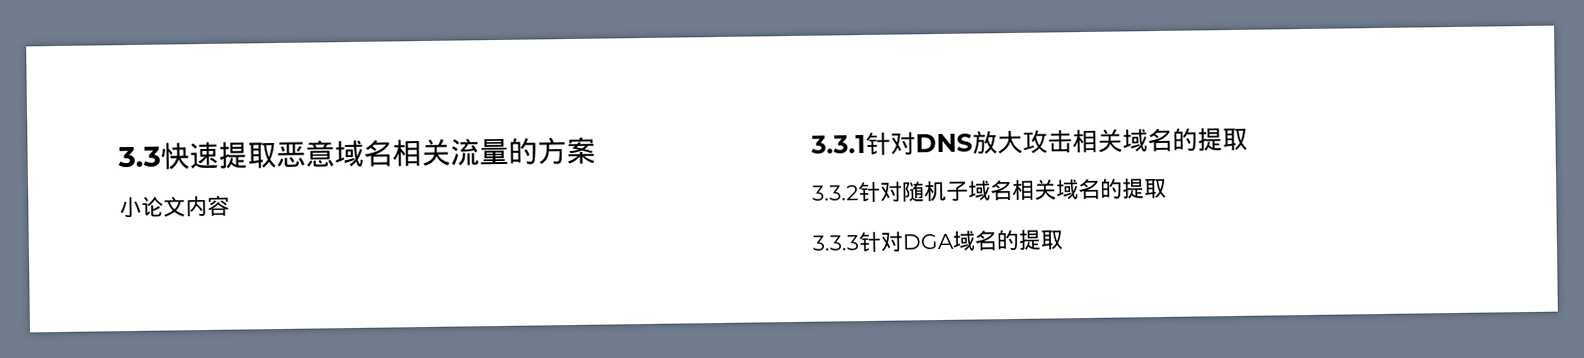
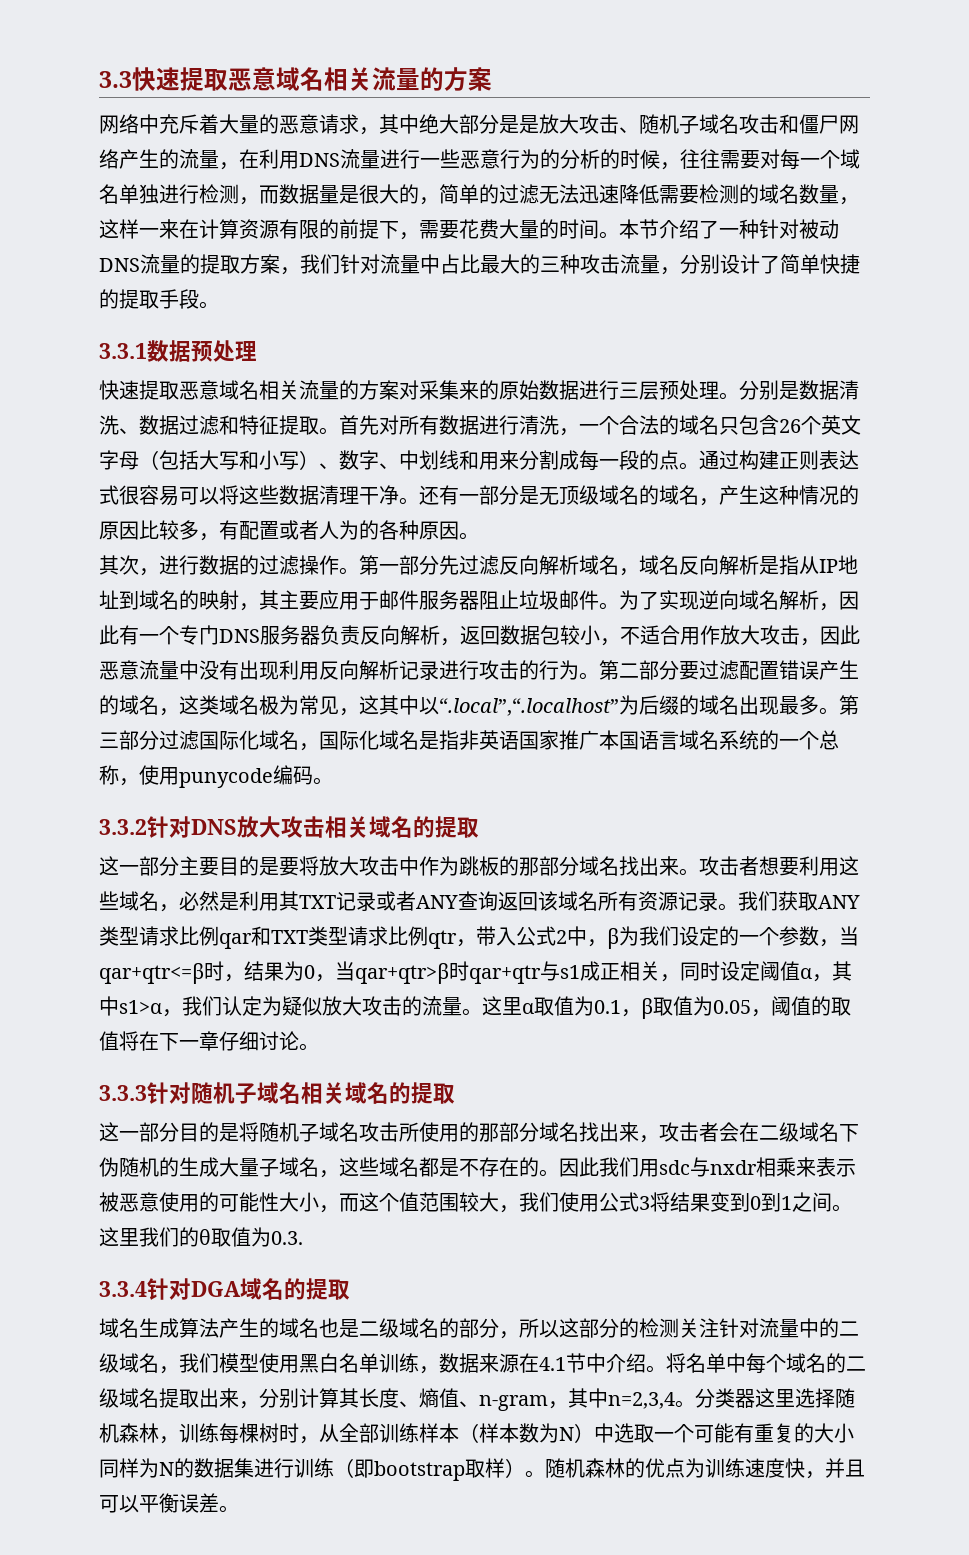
- 小论文内容
- 3.3.1针对DNS放大攻击相关域名的提取
+ 网络中充斥着大量的恶意请求，其中绝大部分是是放大攻击、随机子域名攻击和僵尸网络产生的流量，在利用DNS流量进行一些恶意行为的分析的时候，往往需要对每一个域名单独进行检测，而数据量是很大的，简单的过滤无法迅速降低需要检测的域名数量，这样一来在计算资源有限的前提下，需要花费大量的时间。本节介绍了一种针对被动DNS流量的提取方案，我们针对流量中占比最大的三种攻击流量，分别设计了简单快捷的提取手段。
+ 3.3.1数据预处理
+ 快速提取恶意域名相关流量的方案对采集来的原始数据进行三层预处理。分别是数据清洗、数据过滤和特征提取。首先对所有数据进行清洗，一个合法的域名只包含26个英文字母（包括大写和小写）、数字、中划线和用来分割成每一段的点。通过构建正则表达式很容易可以将这些数据清理干净。还有一部分是无顶级域名的域名，产生这种情况的原因比较多，有配置或者人为的各种原因。
+ 其次，进行数据的过滤操作。第一部分先过滤反向解析域名，域名反向解析是指从IP地址到域名的映射，其主要应用于邮件服务器阻止垃圾邮件。为了实现逆向域名解析，因此有一个专门DNS服务器负责反向解析，返回数据包较小，不适合用作放大攻击，因此恶意流量中没有出现利用反向解析记录进行攻击的行为。第二部分要过滤配置错误产生的域名，这类域名极为常见，这其中以“.local”,“.localhost”为后缀的域名出现最多。第三部分过滤国际化域名，国际化域名是指非英语国家推广本国语言域名系统的一个总称，使用punycode编码。
+ 3.3.2针对DNS放大攻击相关域名的提取
- 3.3.2针对随机子域名相关域名的提取
+ 这一部分主要目的是要将放大攻击中作为跳板的那部分域名找出来。攻击者想要利用这些域名，必然是利用其TXT记录或者ANY查询返回该域名所有资源记录。我们获取ANY类型请求比例qar和TXT类型请求比例qtr，带入公式2中，β为我们设定的一个参数，当qar+qtr<=β时，结果为0，当qar+qtr>β时qar+qtr与s1成正相关，同时设定阈值α，其中s1>α，我们认定为疑似放大攻击的流量。这里α取值为0.1，β取值为0.05，阈值的取值将在下一章仔细讨论。
+ 3.3.3针对随机子域名相关域名的提取
- 3.3.3针对DGA域名的提取
+ 这一部分目的是将随机子域名攻击所使用的那部分域名找出来，攻击者会在二级域名下伪随机的生成大量子域名，这些域名都是不存在的。因此我们用sdc与nxdr相乘来表示被恶意使用的可能性大小，而这个值范围较大，我们使用公式3将结果变到0到1之间。这里我们的θ取值为0.3.
+ 3.3.4针对DGA域名的提取
+ 域名生成算法产生的域名也是二级域名的部分，所以这部分的检测关注针对流量中的二级域名，我们模型使用黑白名单训练，数据来源在4.1节中介绍。将名单中每个域名的二级域名提取出来，分别计算其长度、熵值、n-gram，其中n=2,3,4。分类器这里选择随机森林，训练每棵树时，从全部训练样本（样本数为N）中选取一个可能有重复的大小同样为N的数据集进行训练（即bootstrap取样）。随机森林的优点为训练速度快，并且可以平衡误差。

